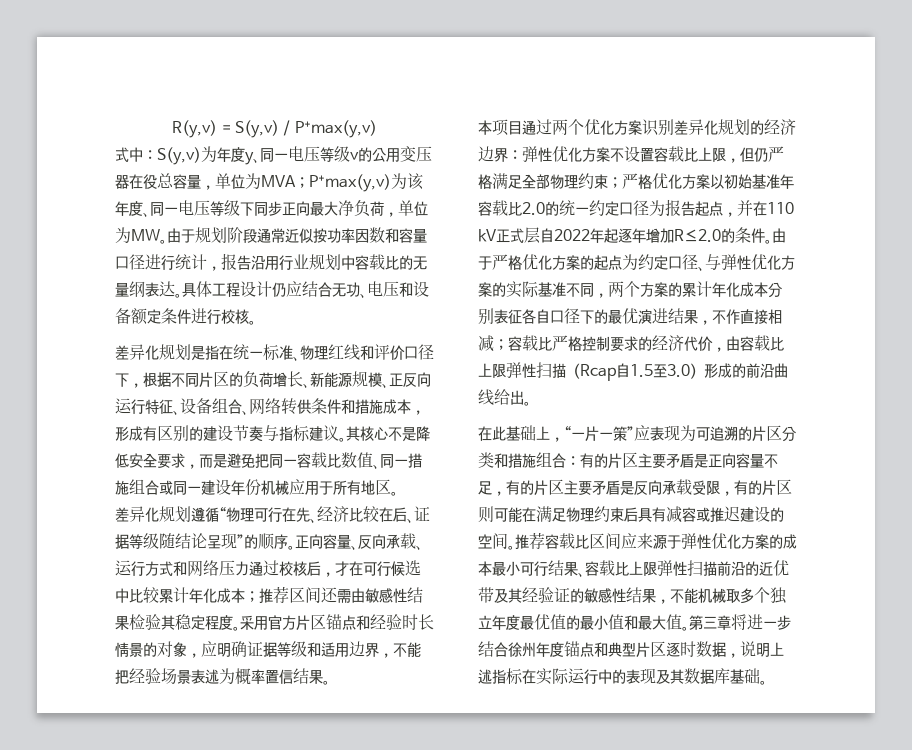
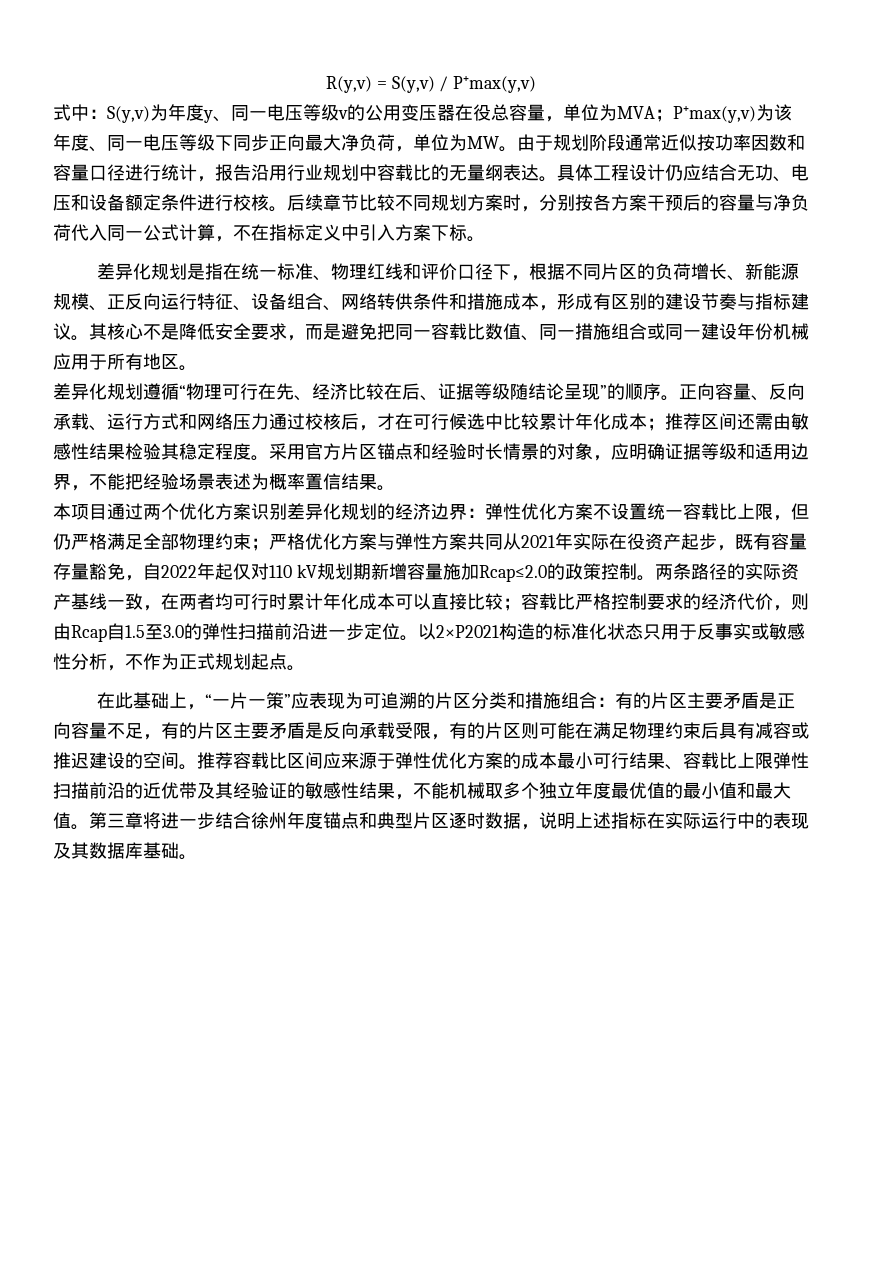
+ 后续章节比较不同规划方案时，分别按各方案干预后的容量与净负荷代入同一公式计算，不在指标定义中引入方案下标。
- 本项目通过两个优化方案识别差异化规划的经济边界：弹性优化方案不设置容载比上限，但仍严格满足全部物理约束；严格优化方案以初始基准年容载比2.0的统一约定口径为报告起点，并在110 kV正式层自2022年起逐年增加R≤2.0的条件。由于严格优化方案的起点为约定口径、与弹性优化方案的实际基准不同，两个方案的累计年化成本分别表征各自口径下的最优演进结果，不作直接相减；容载比严格控制要求的经济代价，由容载比上限弹性扫描（Rcap自1.5至3.0）形成的前沿曲线给出。
+ 本项目通过两个优化方案识别差异化规划的经济边界：弹性优化方案不设置统一容载比上限，但仍严格满足全部物理约束；严格优化方案与弹性方案共同从2021年实际在役资产起步，既有容量存量豁免，自2022年起仅对110 kV规划期新增容量施加Rcap≤2.0的政策控制。两条路径的实际资产基线一致，在两者均可行时累计年化成本可以直接比较；容载比严格控制要求的经济代价，则由Rcap自1.5至3.0的弹性扫描前沿进一步定位。以2×P2021构造的标准化状态只用于反事实或敏感性分析，不作为正式规划起点。

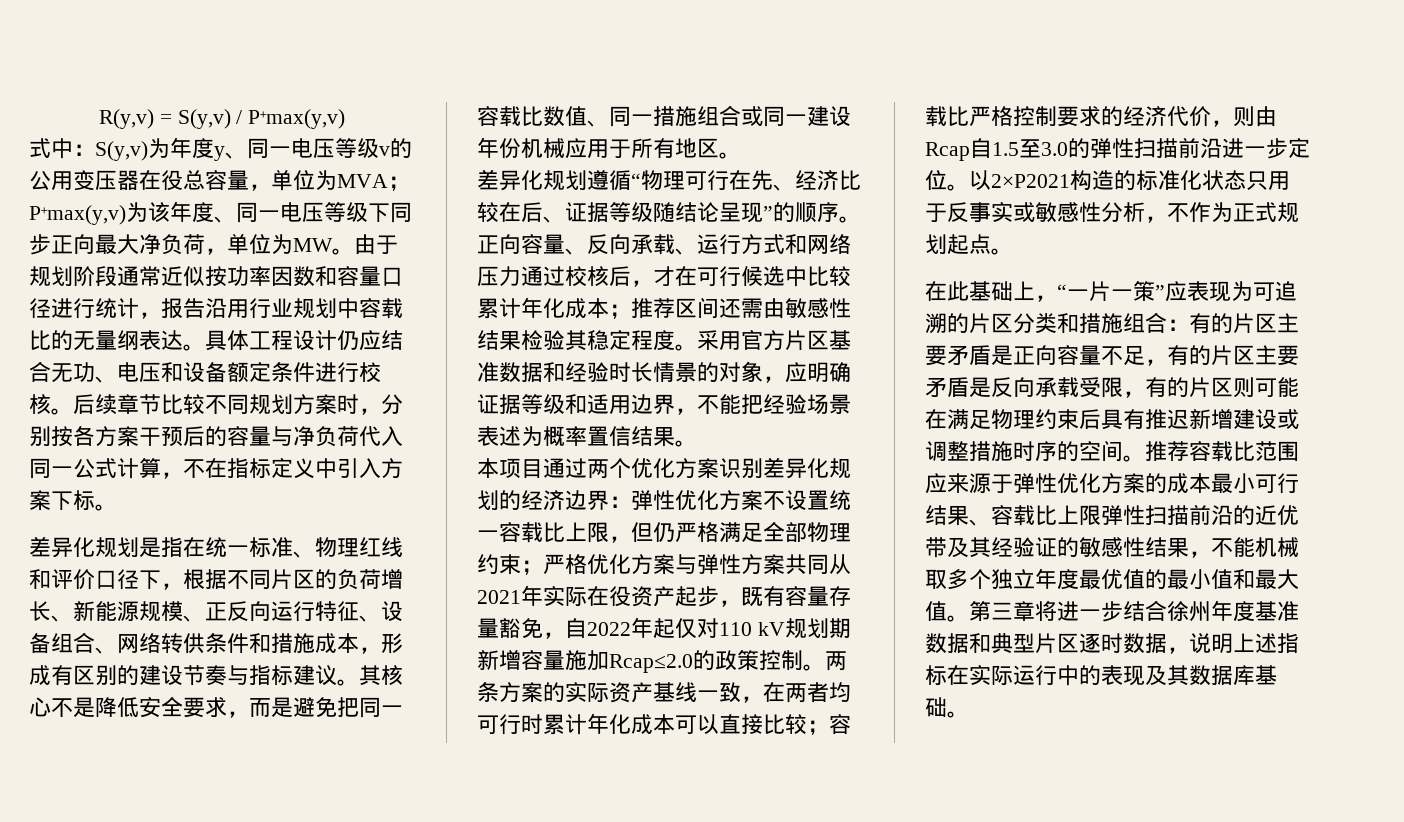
- 采用官方片区锚点和经验时长情景的对象，应明确证据等级和适用边界，不能把经验场景表述为概率置信结果。
+ 采用官方片区基准数据和经验时长情景的对象，应明确证据等级和适用边界，不能把经验场景表述为概率置信结果。
- 两条路径的实际资产基线一致，在两者均可行时累计年化成本可以直接比较；容载比严格控制要求的经济代价，则由Rcap自1.5至3.0的弹性扫描前沿进一步定位。
+ 两条方案的实际资产基线一致，在两者均可行时累计年化成本可以直接比较；容载比严格控制要求的经济代价，则由Rcap自1.5至3.0的弹性扫描前沿进一步定位。
- 在此基础上，“一片一策”应表现为可追溯的片区分类和措施组合：有的片区主要矛盾是正向容量不足，有的片区主要矛盾是反向承载受限，有的片区则可能在满足物理约束后具有减容或推迟建设的空间。
+ 在此基础上，“一片一策”应表现为可追溯的片区分类和措施组合：有的片区主要矛盾是正向容量不足，有的片区主要矛盾是反向承载受限，有的片区则可能在满足物理约束后具有推迟新增建设或调整措施时序的空间。
- 推荐容载比区间应来源于弹性优化方案的成本最小可行结果、容载比上限弹性扫描前沿的近优带及其经验证的敏感性结果，不能机械取多个独立年度最优值的最小值和最大值。
+ 推荐容载比范围应来源于弹性优化方案的成本最小可行结果、容载比上限弹性扫描前沿的近优带及其经验证的敏感性结果，不能机械取多个独立年度最优值的最小值和最大值。
- 第三章将进一步结合徐州年度锚点和典型片区逐时数据，说明上述指标在实际运行中的表现及其数据库基础。
+ 第三章将进一步结合徐州年度基准数据和典型片区逐时数据，说明上述指标在实际运行中的表现及其数据库基础。

